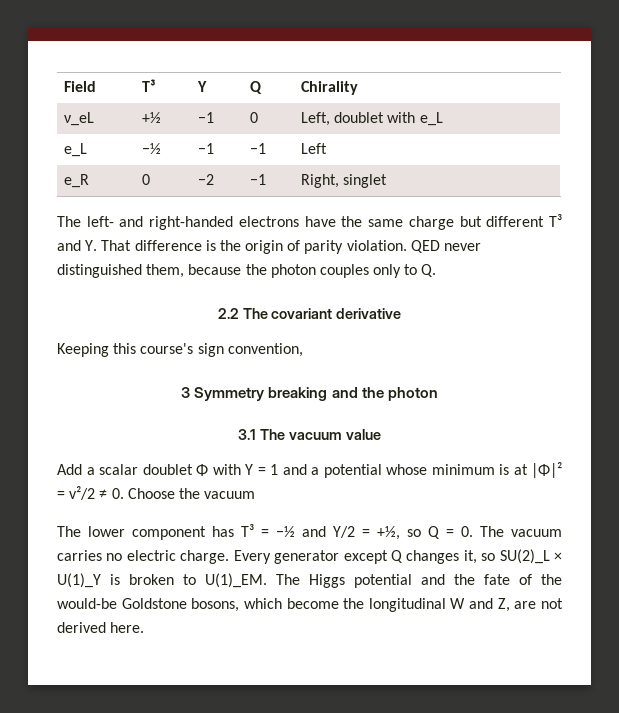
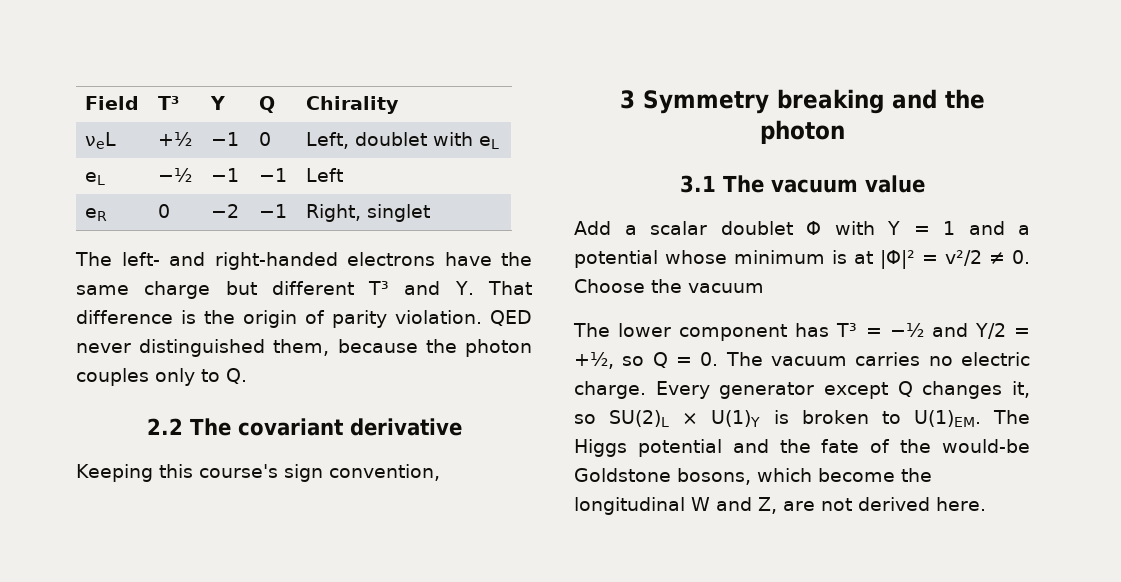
- ν_eL | +½ | −1 | 0 | Left, doublet with e_L
- e_L | −½ | −1 | −1 | Left
+ νeL | +½ | −1 | 0 | Left, doublet with eL
+ eL | −½ | −1 | −1 | Left
- e_R | 0 | −2 | −1 | Right, singlet
+ eR | 0 | −2 | −1 | Right, singlet
- Every generator except Q changes it, so SU(2)_L × U(1)_Y is broken to U(1)_EM.
+ Every generator except Q changes it, so SU(2)L × U(1)Y is broken to U(1)EM.

